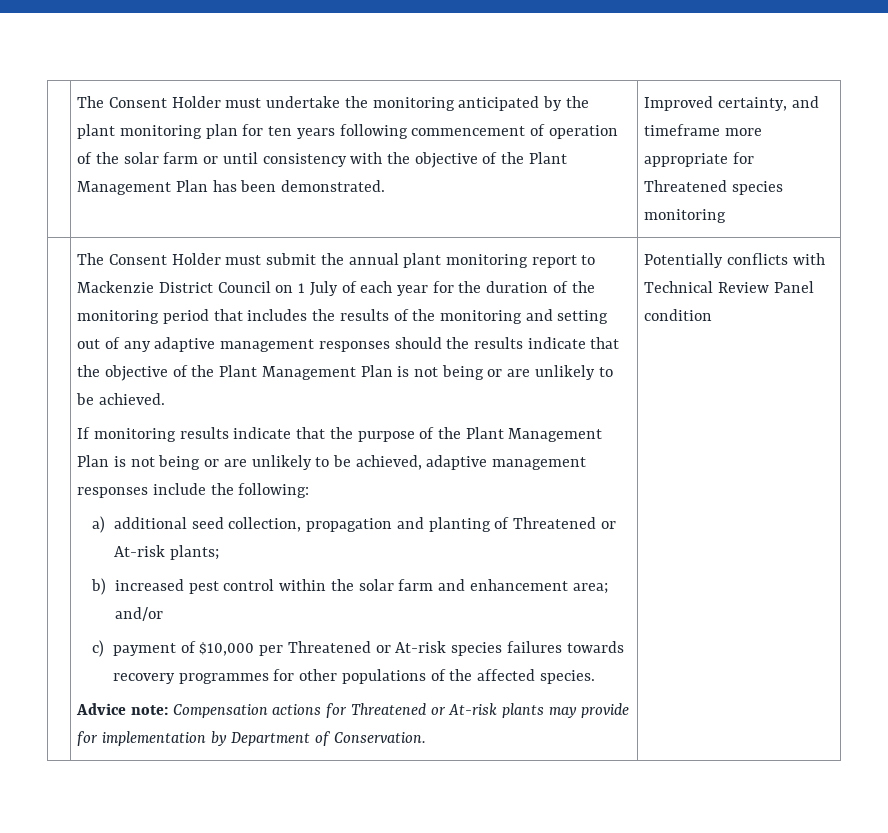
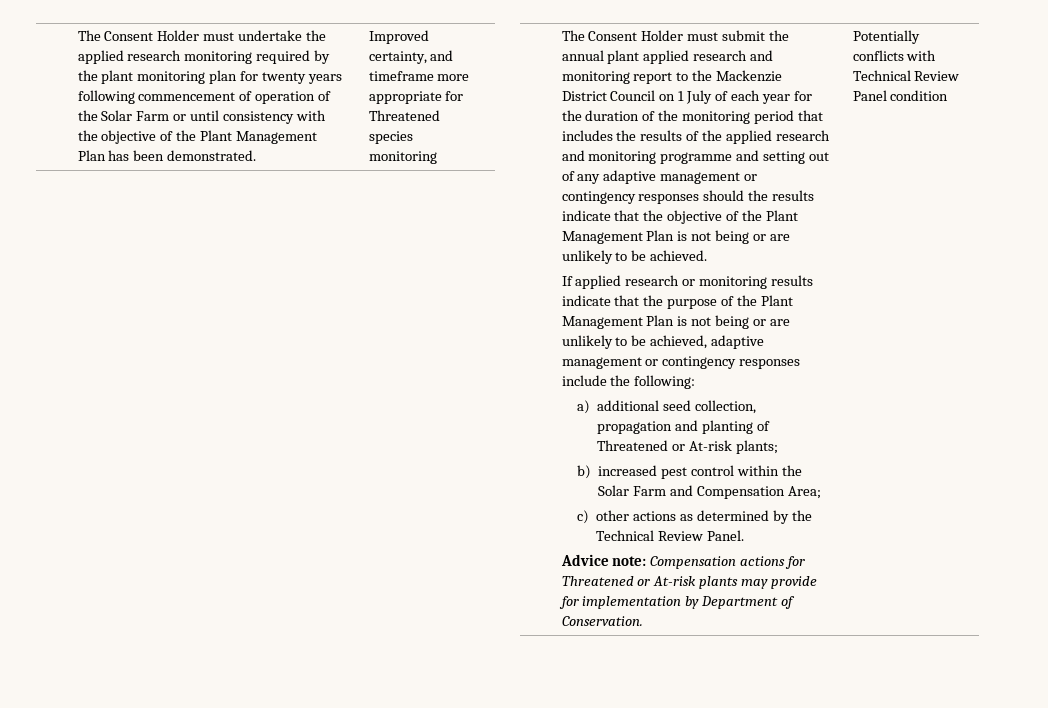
- The Consent Holder must undertake the monitoring anticipated by the plant monitoring plan for ten years following commencement of operation of the solar farm or until consistency with the objective of the Plant Management Plan has been demonstrated.
+ The Consent Holder must undertake the applied research monitoring required by the plant monitoring plan for twenty years following commencement of operation of the Solar Farm or until consistency with the objective of the Plant Management Plan has been demonstrated.
- The Consent Holder must submit the annual plant monitoring report to Mackenzie District Council on 1 July of each year for the duration of the monitoring period that includes the results of the monitoring and setting out of any adaptive management responses should the results indicate that the objective of the Plant Management Plan is not being or are unlikely to be achieved.
+ The Consent Holder must submit the annual plant applied research and monitoring report to the Mackenzie District Council on 1 July of each year for the duration of the monitoring period that includes the results of the applied research and monitoring programme and setting out of any adaptive management or contingency responses should the results indicate that the objective of the Plant Management Plan is not being or are unlikely to be achieved.
- If monitoring results indicate that the purpose of the Plant Management Plan is not being or are unlikely to be achieved, adaptive management responses include the following:
+ If applied research or monitoring results indicate that the purpose of the Plant Management Plan is not being or are unlikely to be achieved, adaptive management or contingency responses include the following:
- b) increased pest control within the solar farm and enhancement area; and/or
- c) payment of $10,000 per Threatened or At-risk species failures towards recovery programmes for other populations of the affected species.
+ b) increased pest control within the Solar Farm and Compensation Area;
+ c) other actions as determined by the Technical Review Panel.

